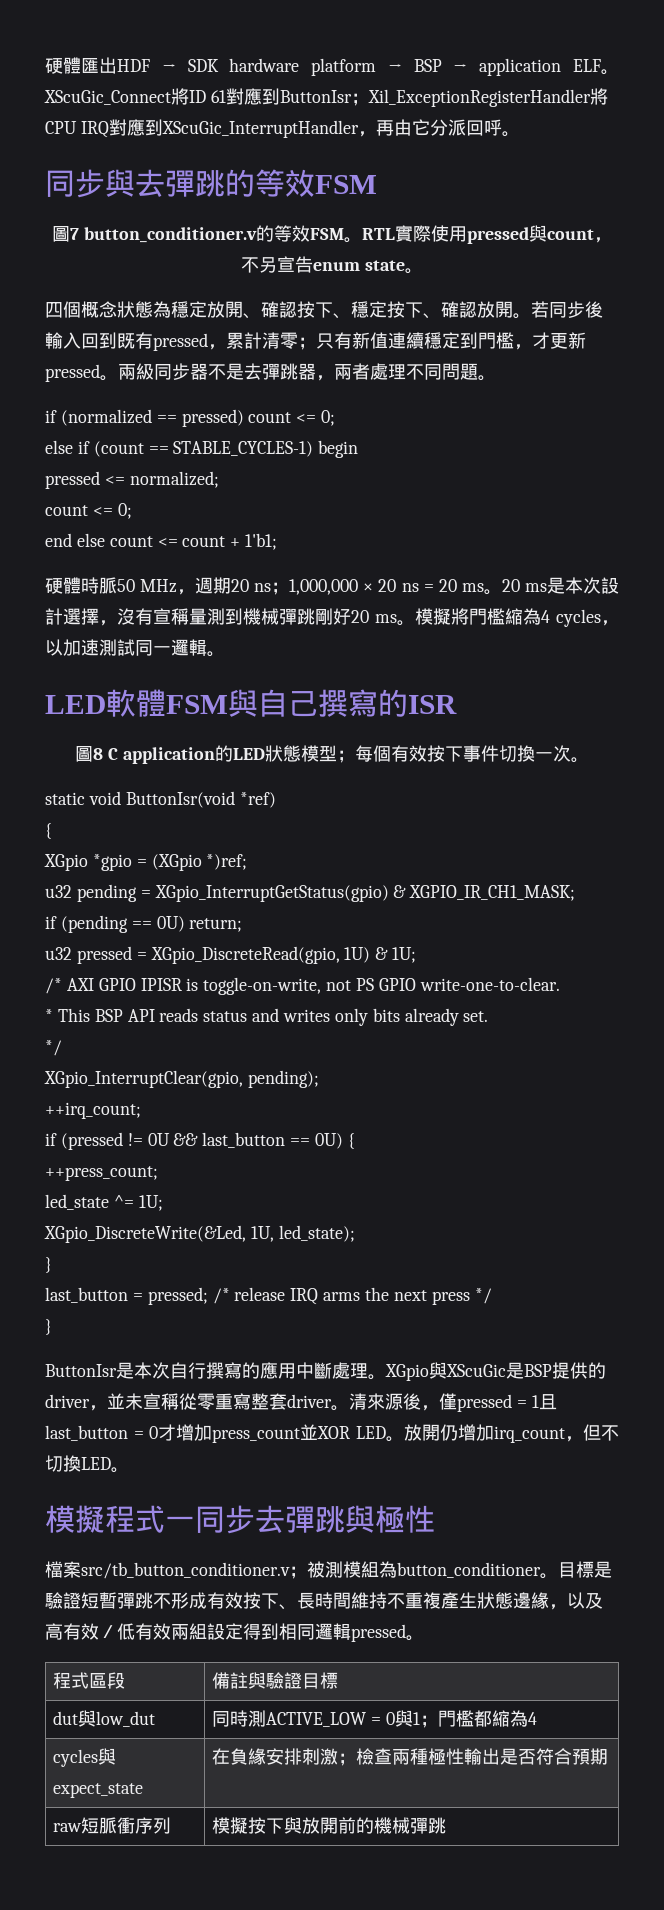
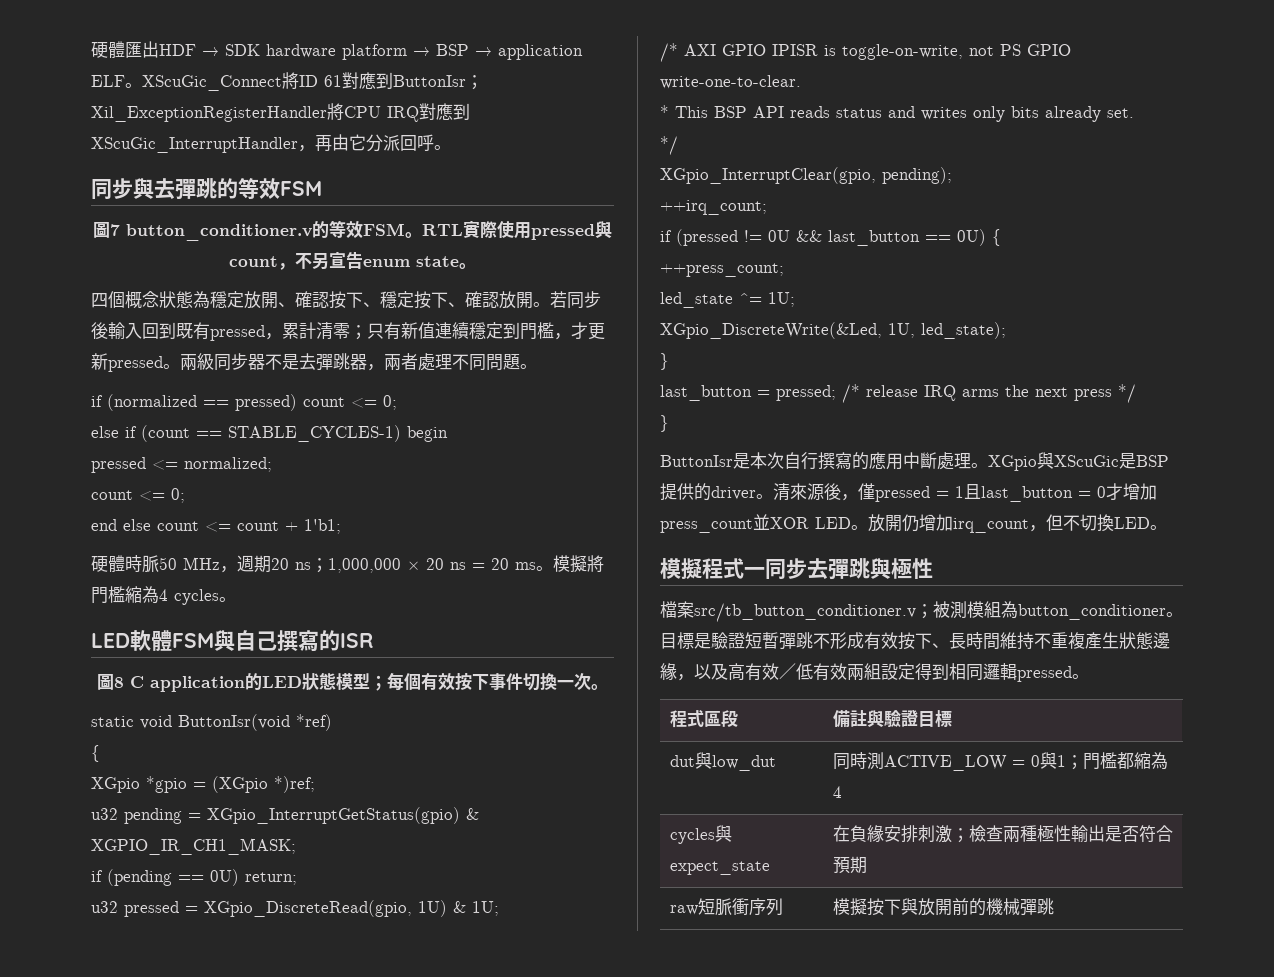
- 20 ms是本次設計選擇，沒有宣稱量測到機械彈跳剛好20 ms。
- 模擬將門檻縮為4 cycles，以加速測試同一邏輯。
+ 模擬將門檻縮為4 cycles。
- XGpio與XScuGic是BSP提供的driver，並未宣稱從零重寫整套driver。
+ XGpio與XScuGic是BSP提供的driver。

